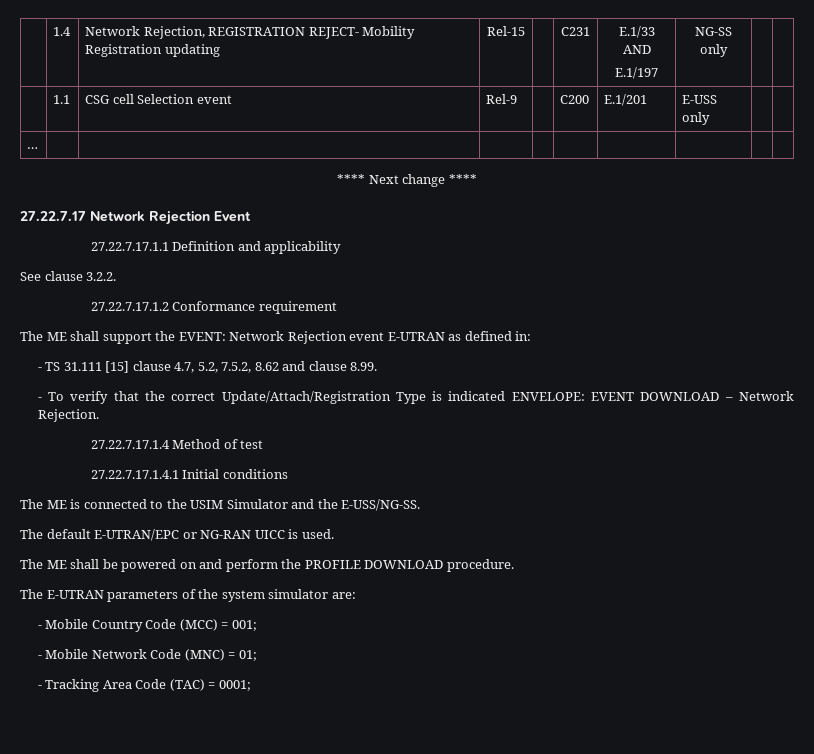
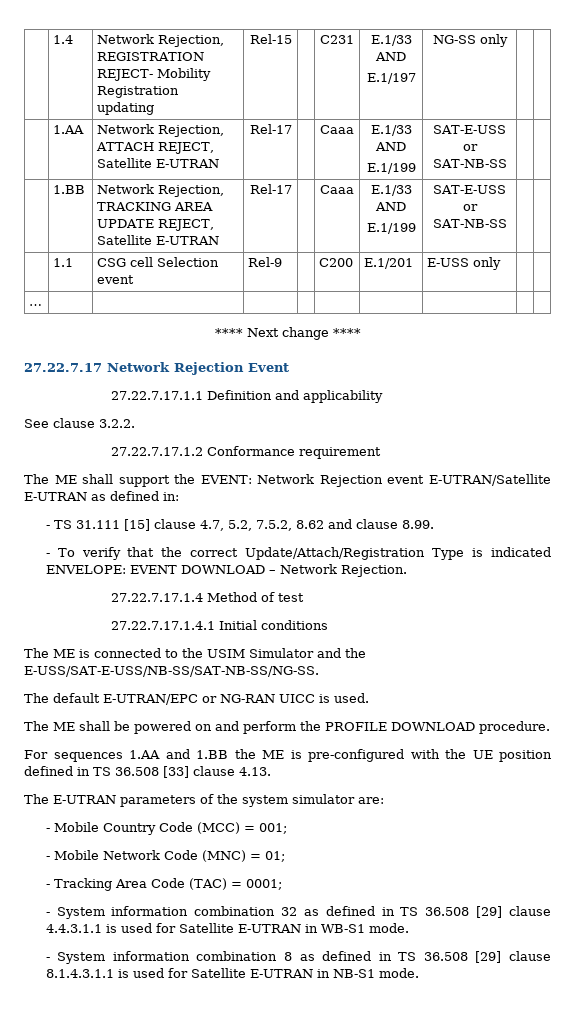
+ | 1.AA | Network Rejection, ATTACH REJECT, Satellite E-UTRAN | Rel-17 | | Caaa | E.1/33 AND
+ E.1/199 | SAT-E-USS or SAT-NB-SS | |
+ | 1.BB | Network Rejection, TRACKING AREA UPDATE REJECT, Satellite E-UTRAN | Rel-17 | | Caaa | E.1/33 AND
+ E.1/199 | SAT-E-USS or SAT-NB-SS | |
- The ME shall support the EVENT: Network Rejection event E-UTRAN as defined in:
+ The ME shall support the EVENT: Network Rejection event E-UTRAN/Satellite E-UTRAN as defined in:
- The ME is connected to the USIM Simulator and the E-USS/NG-SS.
+ The ME is connected to the USIM Simulator and the E-USS/SAT-E-USS/NB-SS/SAT-NB-SS/NG-SS.
+ For sequences 1.AA and 1.BB the ME is pre-configured with the UE position defined in TS 36.508 [33] clause 4.13.
+ - System information combination 32 as defined in TS 36.508 [29] clause 4.4.3.1.1 is used for Satellite E-UTRAN in WB-S1 mode.
+ - System information combination 8 as defined in TS 36.508 [29] clause 8.1.4.3.1.1 is used for Satellite E-UTRAN in NB-S1 mode.

